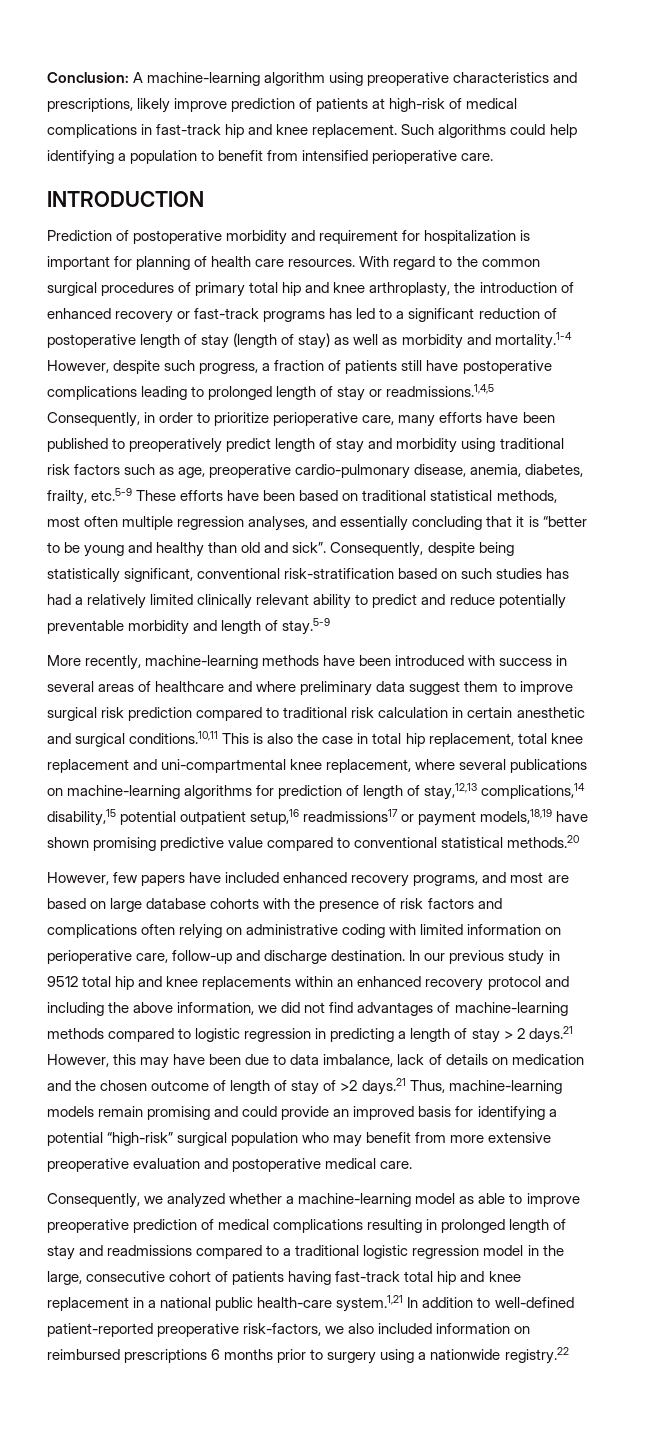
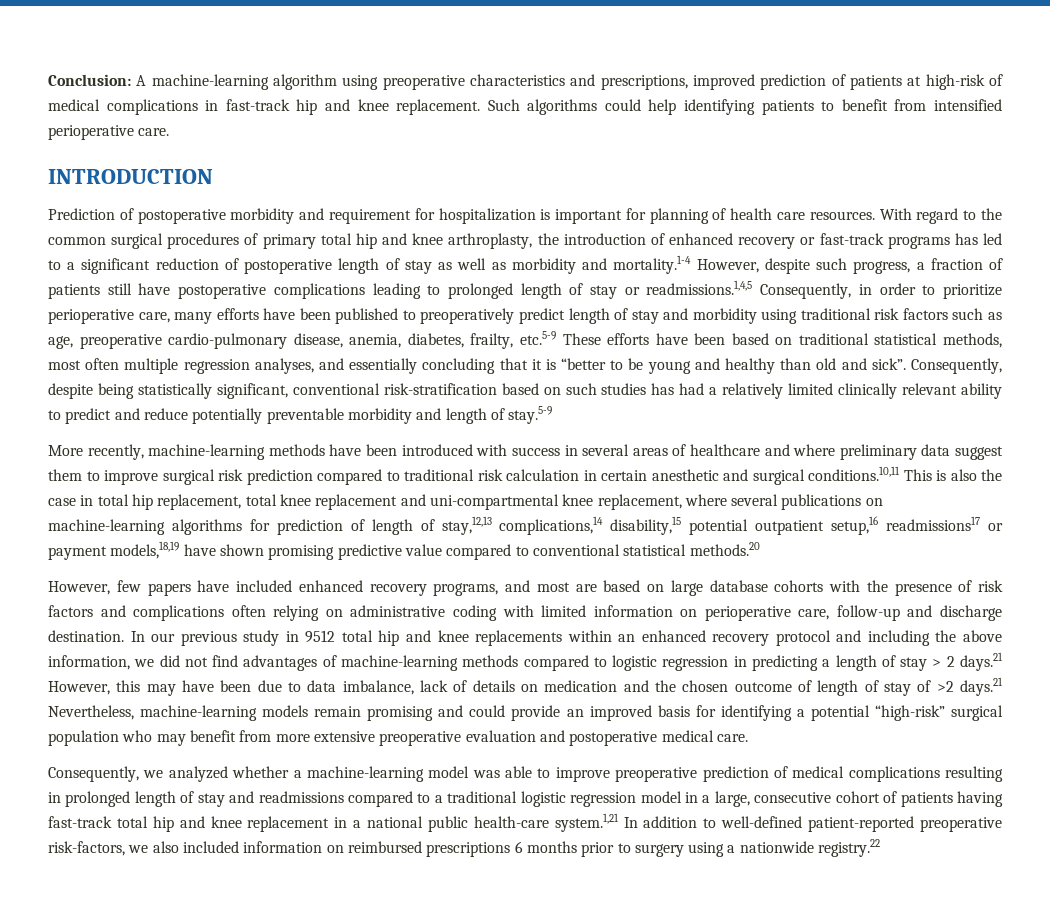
- Conclusion: A machine-learning algorithm using preoperative characteristics and prescriptions, likely improve prediction of patients at high-risk of medical complications in fast-track hip and knee replacement.
+ Conclusion: A machine-learning algorithm using preoperative characteristics and prescriptions, improved prediction of patients at high-risk of medical complications in fast-track hip and knee replacement.
- Such algorithms could help identifying a population to benefit from intensified perioperative care.
+ Such algorithms could help identifying patients to benefit from intensified perioperative care.
- With regard to the common surgical procedures of primary total hip and knee arthroplasty, the introduction of enhanced recovery or fast-track programs has led to a significant reduction of postoperative length of stay (length of stay) as well as morbidity and mortality.1-4 However, despite such progress, a fraction of patients still have postoperative complications leading to prolonged length of stay or readmissions.1,4,5 Consequently, in order to prioritize perioperative care, many efforts have been published to preoperatively predict length of stay and morbidity using traditional risk factors such as age, preoperative cardio-pulmonary disease, anemia, diabetes, frailty, etc.5-9 These efforts have been based on traditional statistical methods, most often multiple regression analyses, and essentially concluding that it is “better to be young and healthy than old and sick”.
+ With regard to the common surgical procedures of primary total hip and knee arthroplasty, the introduction of enhanced recovery or fast-track programs has led to a significant reduction of postoperative length of stay as well as morbidity and mortality.1-4 However, despite such progress, a fraction of patients still have postoperative complications leading to prolonged length of stay or readmissions.1,4,5 Consequently, in order to prioritize perioperative care, many efforts have been published to preoperatively predict length of stay and morbidity using traditional risk factors such as age, preoperative cardio-pulmonary disease, anemia, diabetes, frailty, etc.5-9 These efforts have been based on traditional statistical methods, most often multiple regression analyses, and essentially concluding that it is “better to be young and healthy than old and sick”.
- In our previous study in 9512 total hip and knee replacements within an enhanced recovery protocol and including the above information, we did not find advantages of machine-learning methods compared to logistic regression in predicting a length of stay > 2 days.21 However, this may have been due to data imbalance, lack of details on medication and the chosen outcome of length of stay of >2 days.21 Thus, machine-learning models remain promising and could provide an improved basis for identifying a potential “high-risk” surgical population who may benefit from more extensive preoperative evaluation and postoperative medical care.
+ In our previous study in 9512 total hip and knee replacements within an enhanced recovery protocol and including the above information, we did not find advantages of machine-learning methods compared to logistic regression in predicting a length of stay > 2 days.21 However, this may have been due to data imbalance, lack of details on medication and the chosen outcome of length of stay of >2 days.21 Nevertheless, machine-learning models remain promising and could provide an improved basis for identifying a potential “high-risk” surgical population who may benefit from more extensive preoperative evaluation and postoperative medical care.
- Consequently, we analyzed whether a machine-learning model as able to improve preoperative prediction of medical complications resulting in prolonged length of stay and readmissions compared to a traditional logistic regression model in the large, consecutive cohort of patients having fast-track total hip and knee replacement in a national public health-care system.1,21 In addition to well-defined patient-reported preoperative risk-factors, we also included information on reimbursed prescriptions 6 months prior to surgery using a nationwide registry.22
+ Consequently, we analyzed whether a machine-learning model was able to improve preoperative prediction of medical complications resulting in prolonged length of stay and readmissions compared to a traditional logistic regression model in a large, consecutive cohort of patients having fast-track total hip and knee replacement in a national public health-care system.1,21 In addition to well-defined patient-reported preoperative risk-factors, we also included information on reimbursed prescriptions 6 months prior to surgery using a nationwide registry.22

